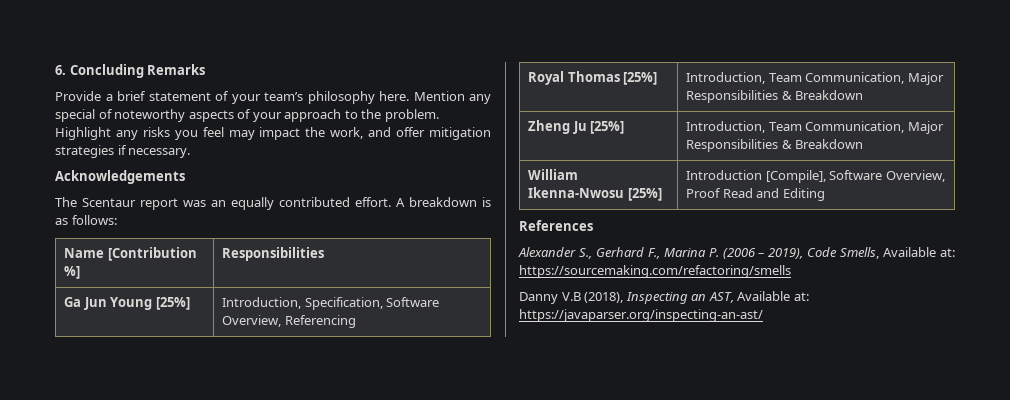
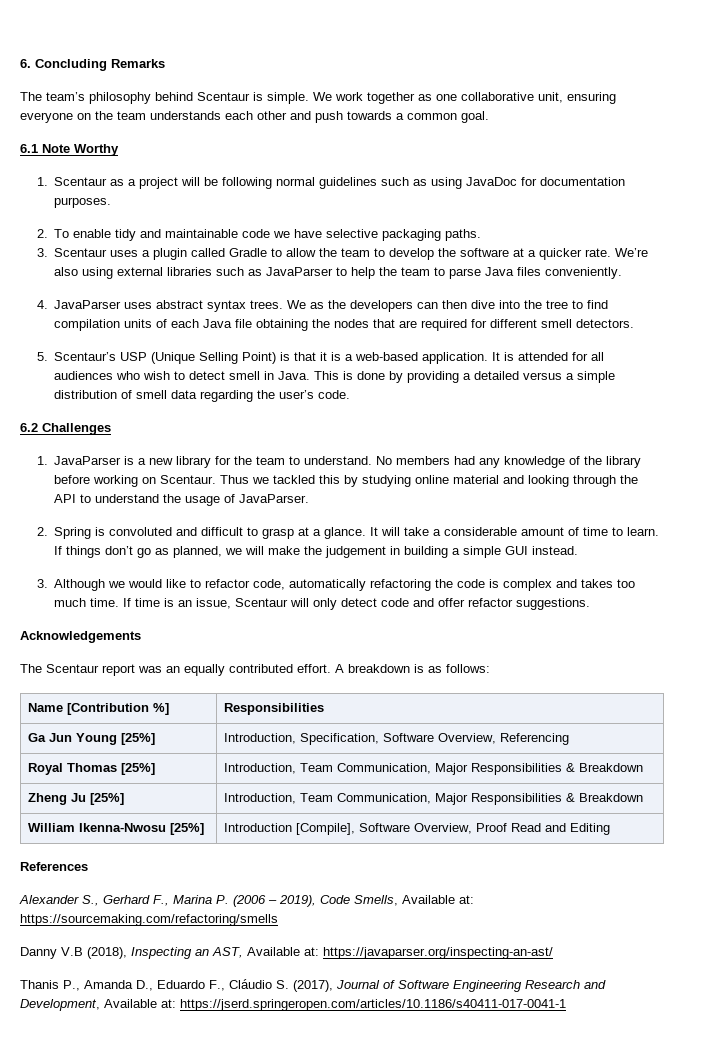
- Provide a brief statement of your team’s philosophy here. Mention any special of noteworthy aspects of your approach to the problem. Highlight any risks you feel may impact the work, and offer mitigation strategies if necessary.
+ The team’s philosophy behind Scentaur is simple. We work together as one collaborative unit, ensuring everyone on the team understands each other and push towards a common goal.
+ 6.1 Note Worthy
+ 1. Scentaur as a project will be following normal guidelines such as using JavaDoc for documentation purposes.
+ 2. To enable tidy and maintainable code we have selective packaging paths.
+ 3. Scentaur uses a plugin called Gradle to allow the team to develop the software at a quicker rate. We’re also using external libraries such as JavaParser to help the team to parse Java files conveniently.
+ 4. JavaParser uses abstract syntax trees. We as the developers can then dive into the tree to find compilation units of each Java file obtaining the nodes that are required for different smell detectors.
+ 5. Scentaur’s USP (Unique Selling Point) is that it is a web-based application. It is attended for all audiences who wish to detect smell in Java. This is done by providing a detailed versus a simple distribution of smell data regarding the user’s code.
+ 6.2 Challenges
+ 1. JavaParser is a new library for the team to understand. No members had any knowledge of the library before working on Scentaur. Thus we tackled this by studying online material and looking through the API to understand the usage of JavaParser.
+ 2. Spring is convoluted and difficult to grasp at a glance. It will take a considerable amount of time to learn. If things don’t go as planned, we will make the judgement in building a simple GUI instead.
+ 3. Although we would like to refactor code, automatically refactoring the code is complex and takes too much time. If time is an issue, Scentaur will only detect code and offer refactor suggestions.
+ Thanis P., Amanda D., Eduardo F., Cláudio S. (2017), Journal of Software Engineering Research and Development, Available at: https://jserd.springeropen.com/articles/10.1186/s40411-017-0041-1

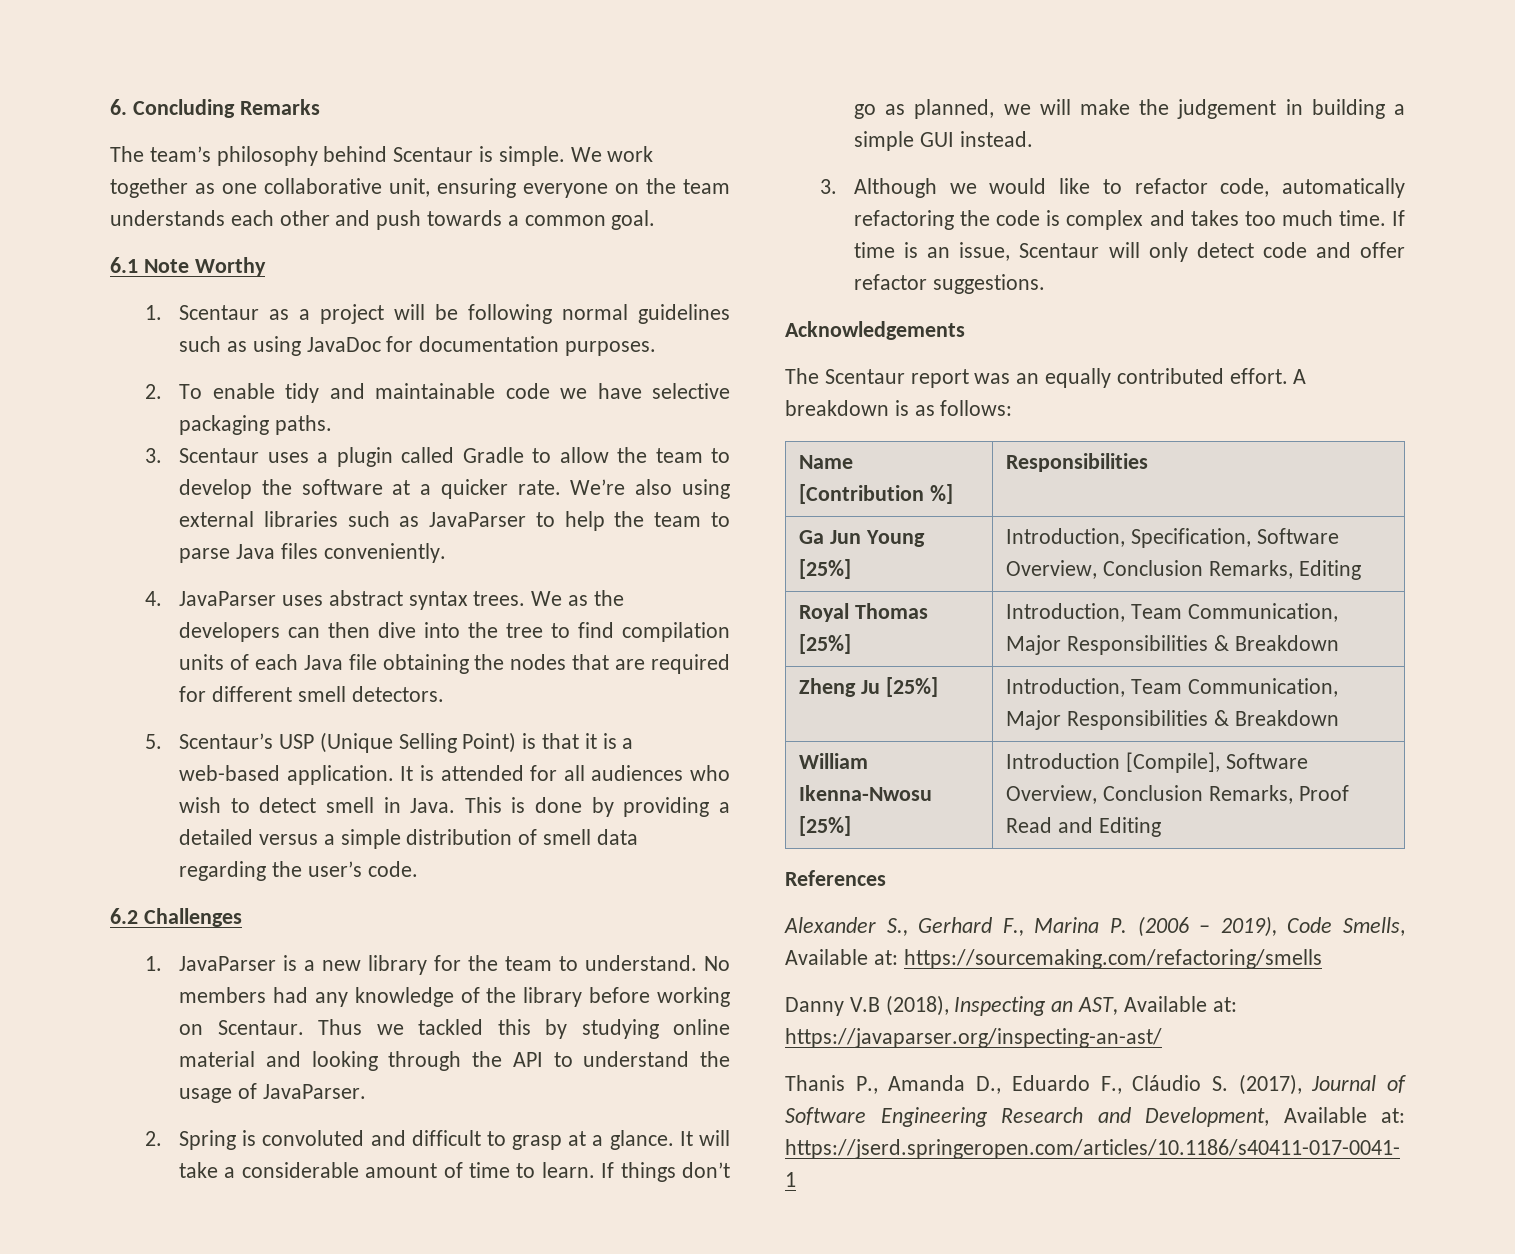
- Ga Jun Young [25%] | Introduction, Specification, Software Overview, Referencing
+ Ga Jun Young [25%] | Introduction, Specification, Software Overview, Conclusion Remarks, Editing
- William Ikenna-Nwosu [25%] | Introduction [Compile], Software Overview, Proof Read and Editing
+ William Ikenna-Nwosu [25%] | Introduction [Compile], Software Overview, Conclusion Remarks, Proof Read and Editing

